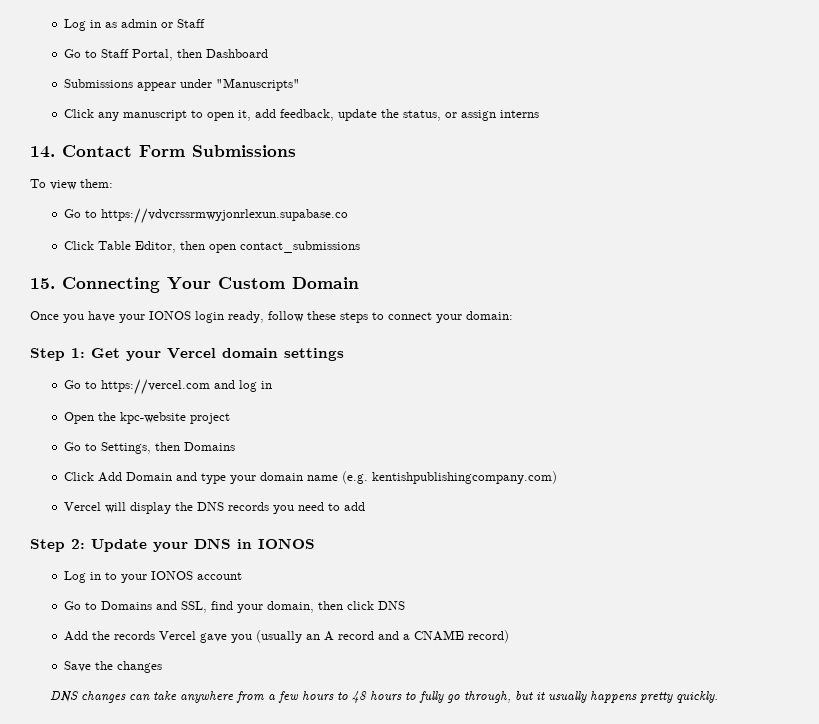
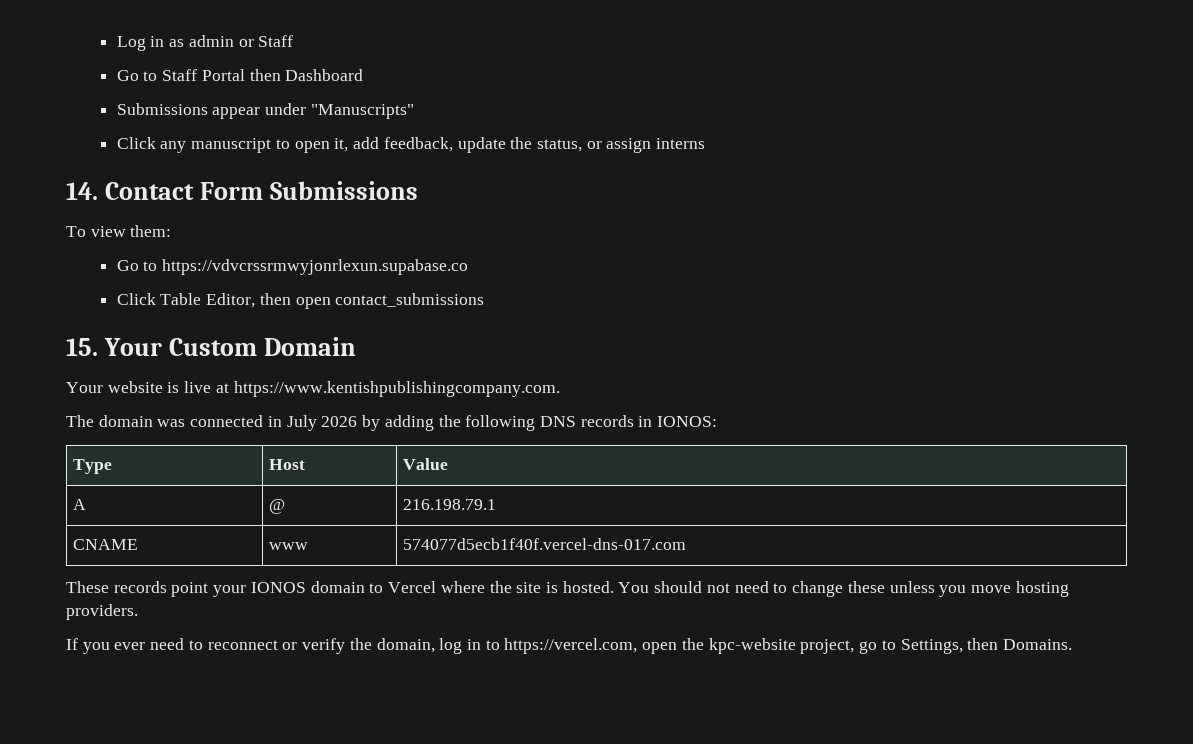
- Go to Staff Portal, then Dashboard
+ Go to Staff Portal then Dashboard
- 15. Connecting Your Custom Domain
+ 15. Your Custom Domain
- Once you have your IONOS login ready, follow these steps to connect your domain:
- Step 1: Get your Vercel domain settings
- Go to https://vercel.com and log in
- Open the kpc-website project
- Go to Settings, then Domains
- Click Add Domain and type your domain name (e.g. kentishpublishingcompany.com)
- Vercel will display the DNS records you need to add
- Step 2: Update your DNS in IONOS
- Log in to your IONOS account
- Go to Domains and SSL, find your domain, then click DNS
- Add the records Vercel gave you (usually an A record and a CNAME record)
- Save the changes
- DNS changes can take anywhere from a few hours to 48 hours to fully go through, but it usually happens pretty quickly.
+ Your website is live at https://www.kentishpublishingcompany.com.
+ The domain was connected in July 2026 by adding the following DNS records in IONOS:
+ Type | Host | Value
+ A | @ | 216.198.79.1
+ CNAME | www | 574077d5ecb1f40f.vercel-dns-017.com
+ These records point your IONOS domain to Vercel where the site is hosted. You should not need to change these unless you move hosting providers.
+ If you ever need to reconnect or verify the domain, log in to https://vercel.com, open the kpc-website project, go to Settings, then Domains.

